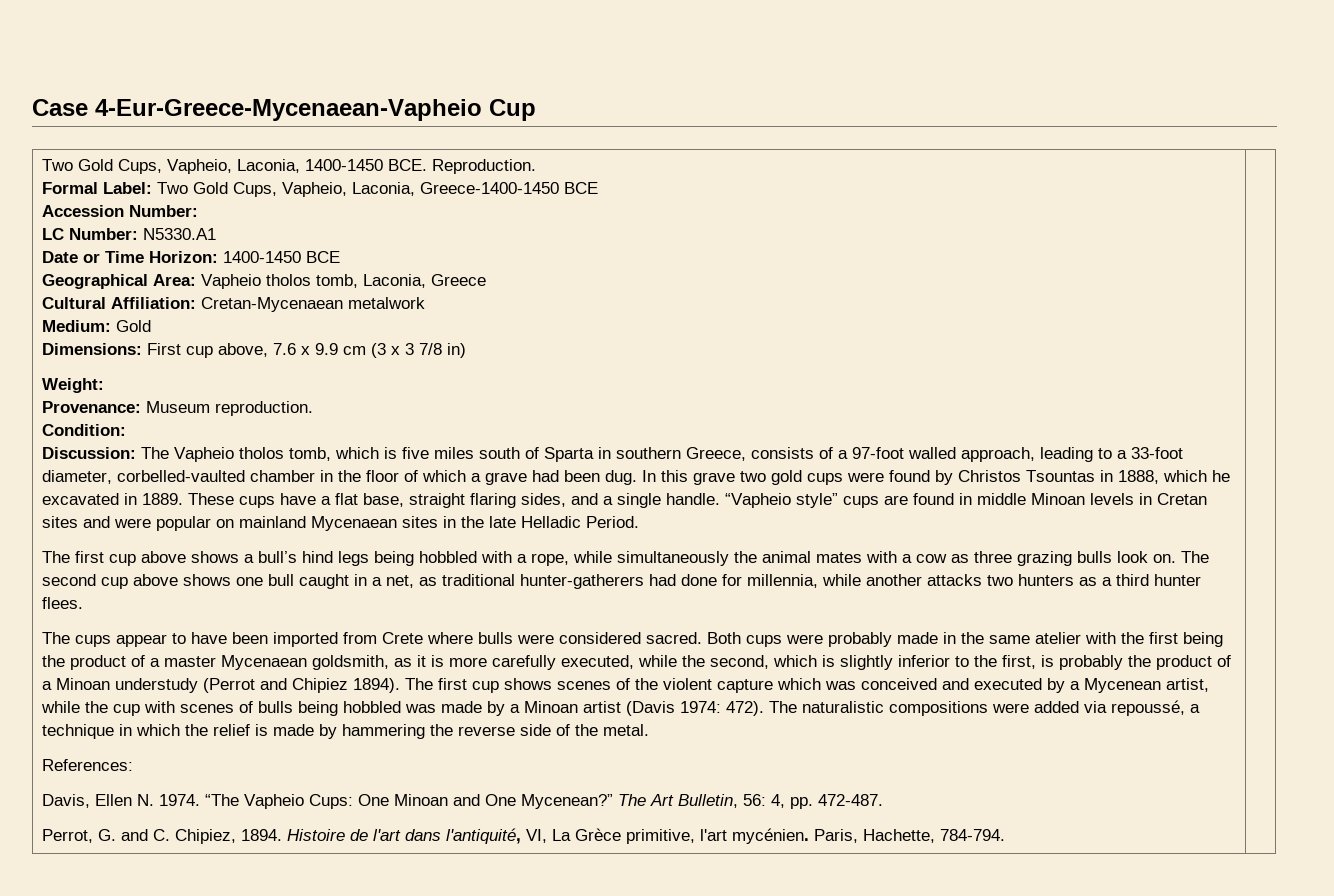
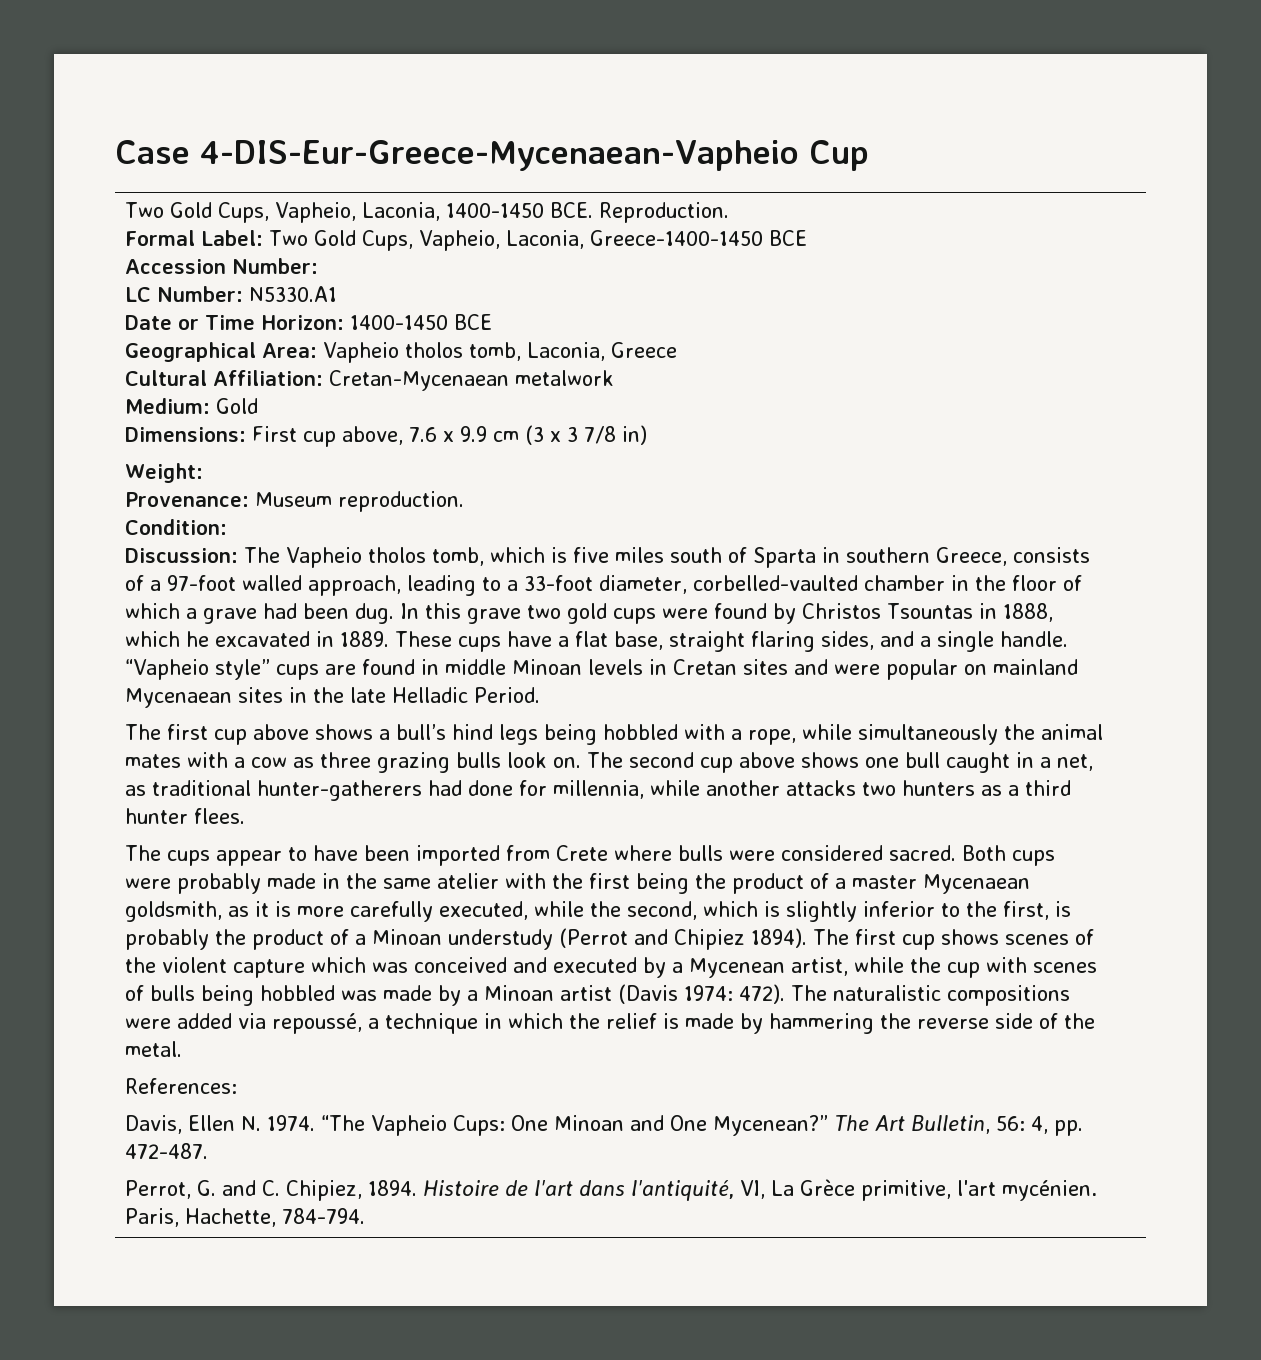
- Case 4-Eur-Greece-Mycenaean-Vapheio Cup
+ Case 4-DIS-Eur-Greece-Mycenaean-Vapheio Cup

